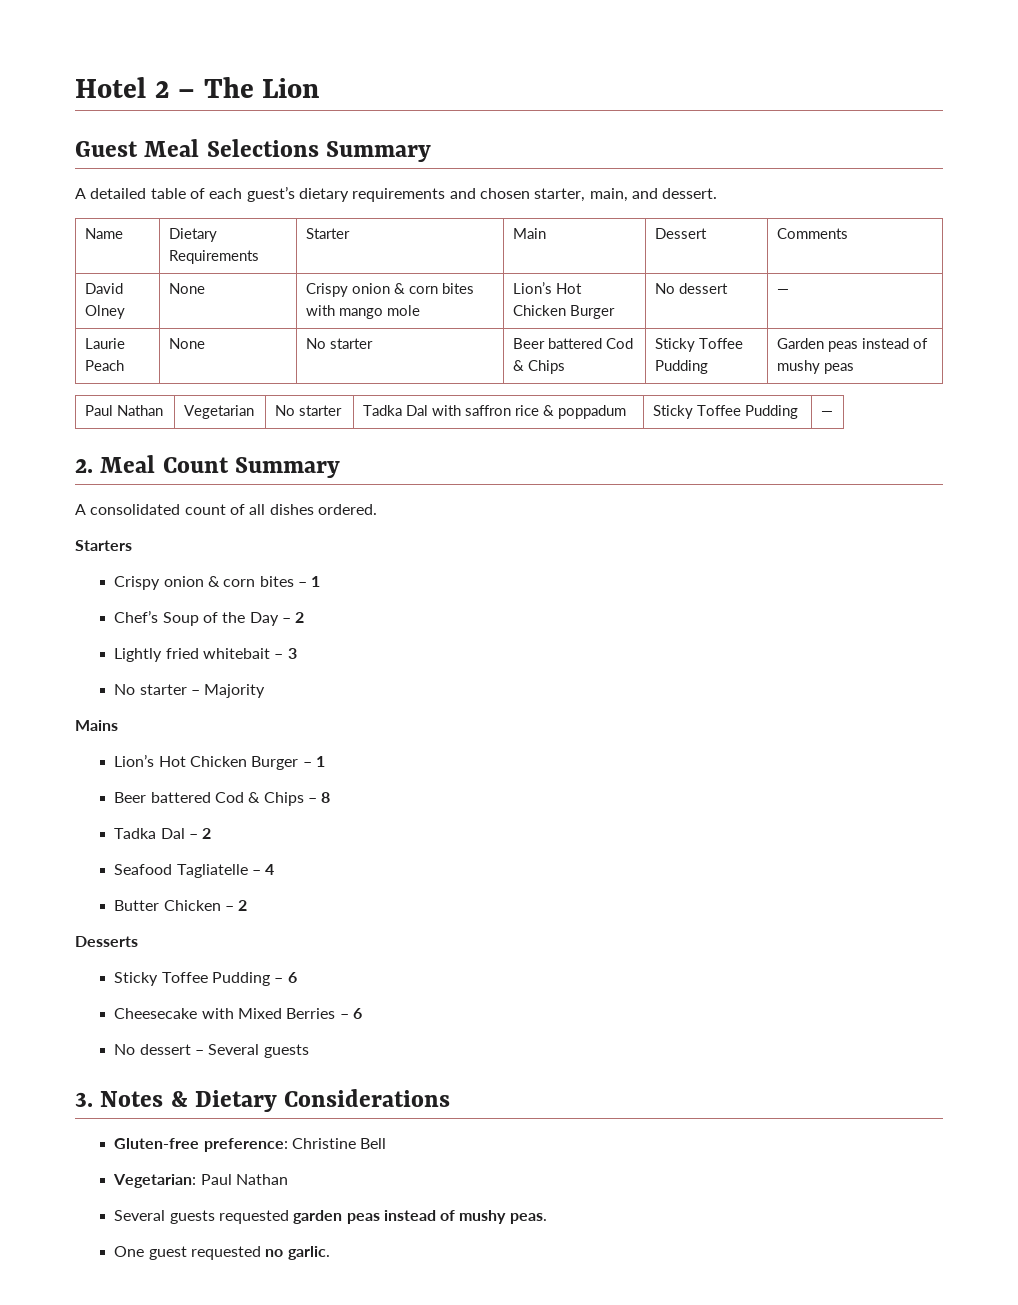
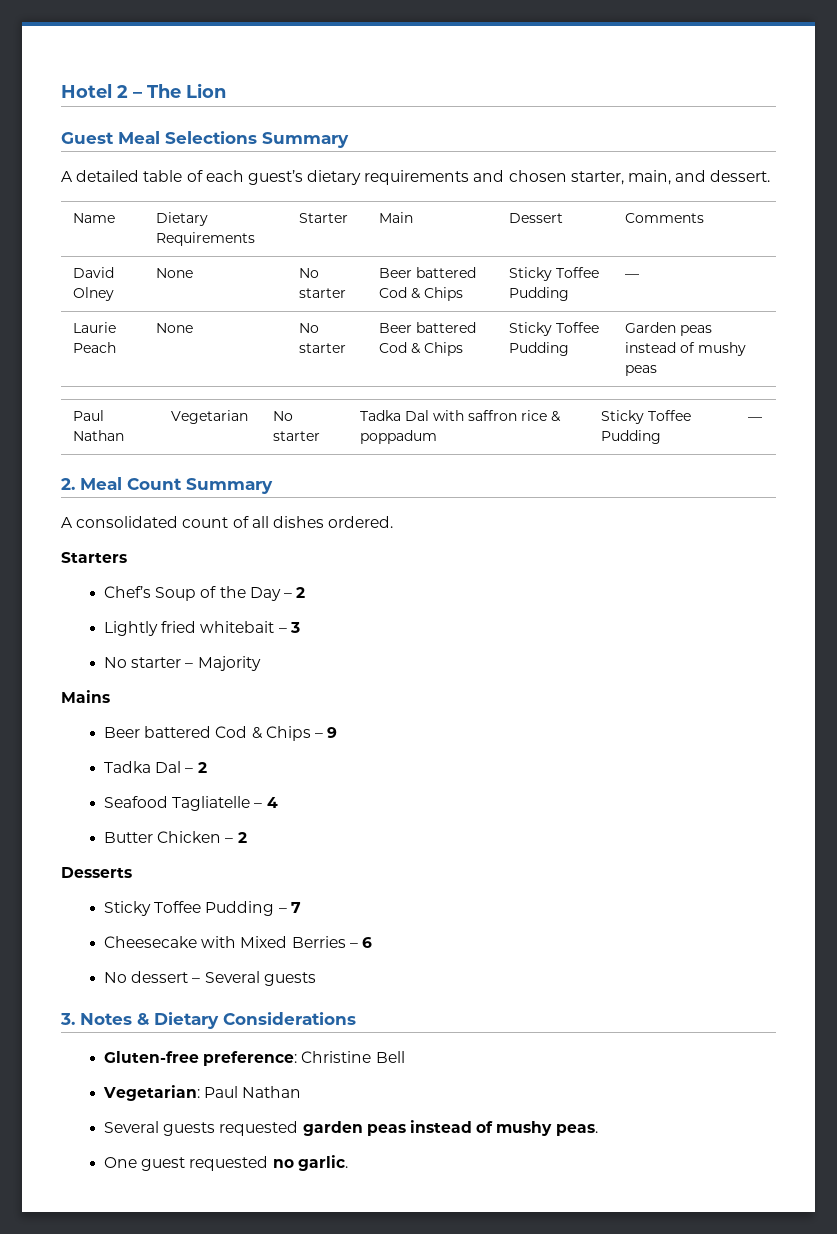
- David Olney | None | Crispy onion & corn bites with mango mole | Lion’s Hot Chicken Burger | No dessert | —
+ David Olney | None | No starter | Beer battered Cod & Chips | Sticky Toffee Pudding | —
- Crispy onion & corn bites – 1
- Lion’s Hot Chicken Burger – 1
- Beer battered Cod & Chips – 8
+ Beer battered Cod & Chips – 9
- Sticky Toffee Pudding – 6
+ Sticky Toffee Pudding – 7

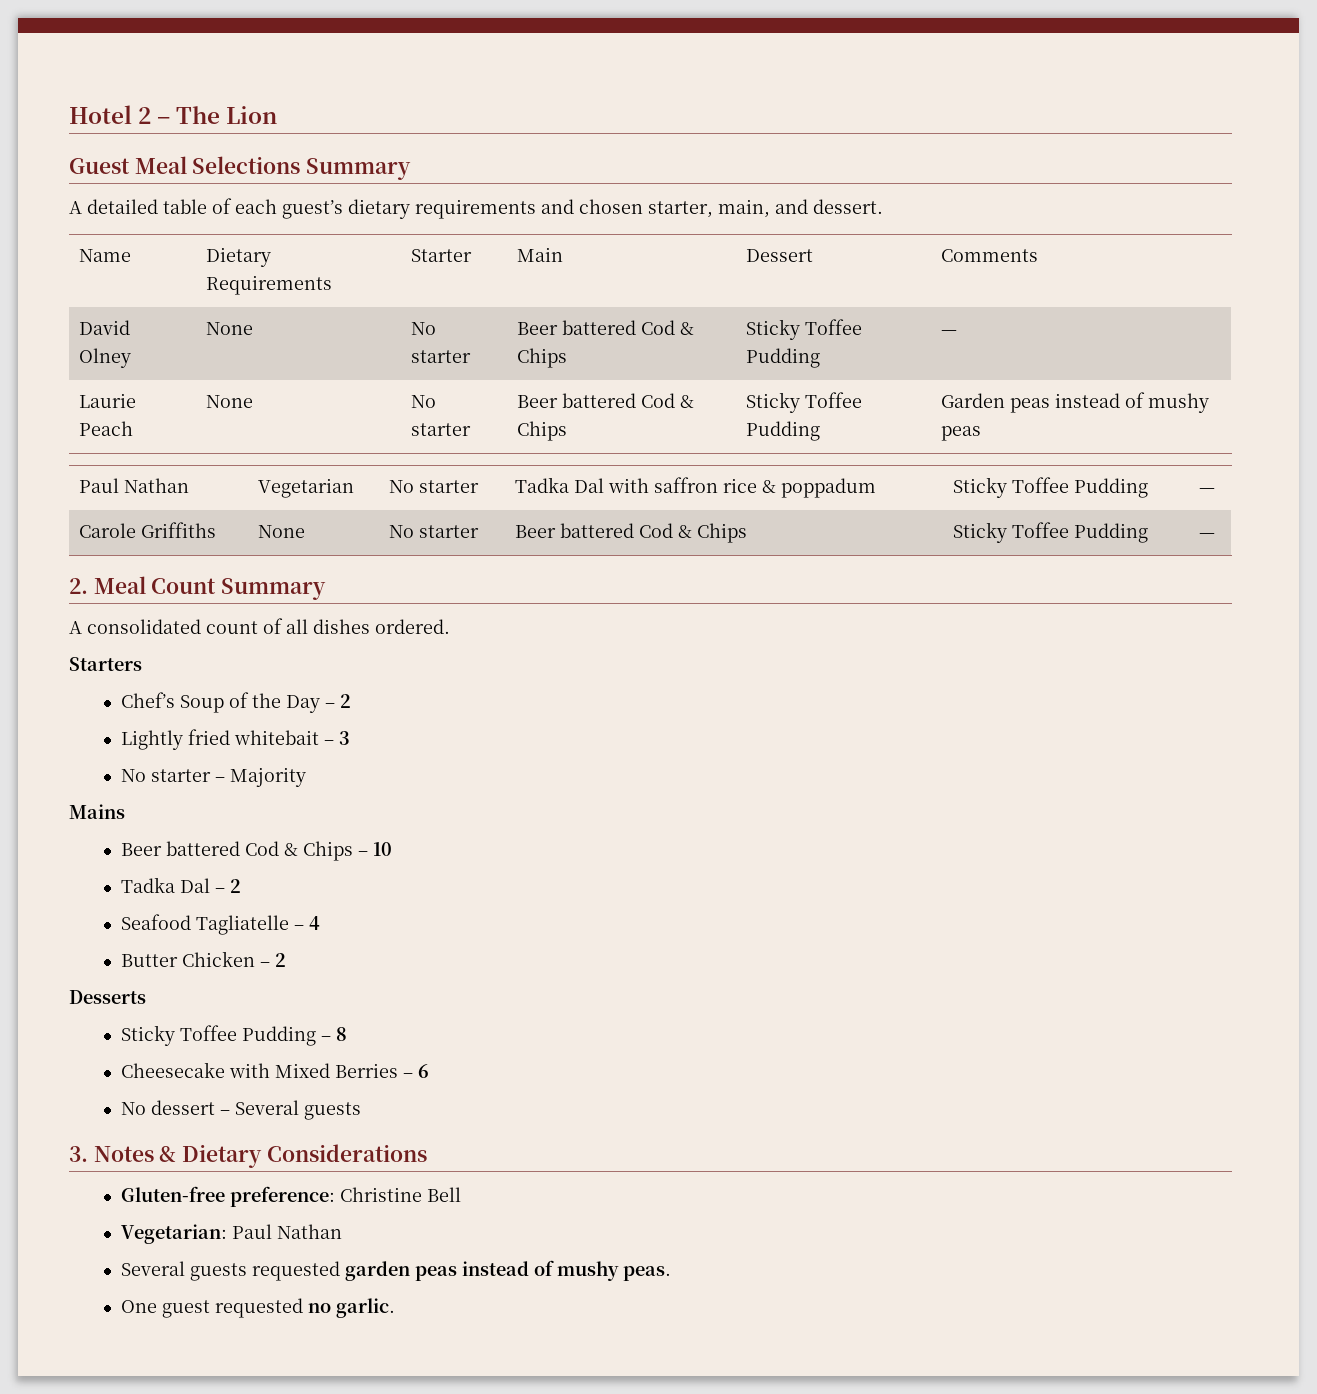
+ Carole Griffiths | None | No starter | Beer battered Cod & Chips | Sticky Toffee Pudding | —
- Beer battered Cod & Chips – 9
+ Beer battered Cod & Chips – 10
- Sticky Toffee Pudding – 7
+ Sticky Toffee Pudding – 8

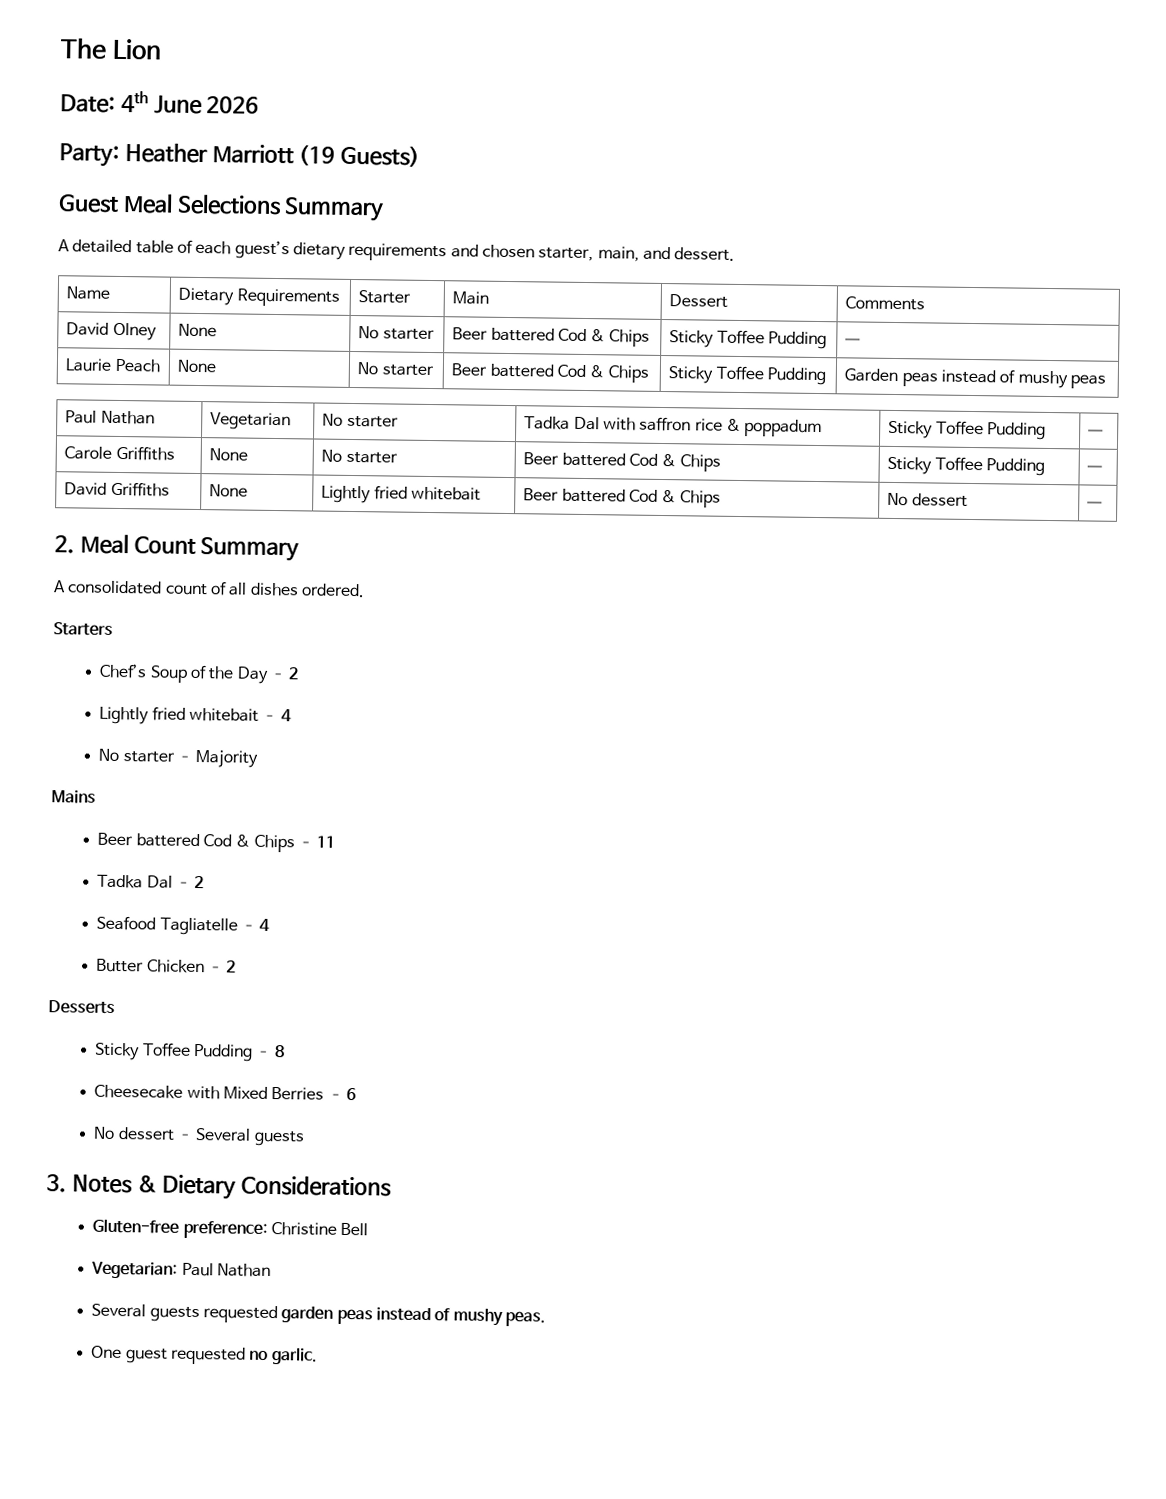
- Hotel 2 – The Lion
+ The Lion
+ Date: 4th June 2026
+ Party: Heather Marriott (19 Guests)
+ David Griffiths | None | Lightly fried whitebait | Beer battered Cod & Chips | No dessert | —
- Lightly fried whitebait – 3
+ Lightly fried whitebait – 4
- Beer battered Cod & Chips – 10
+ Beer battered Cod & Chips – 11

